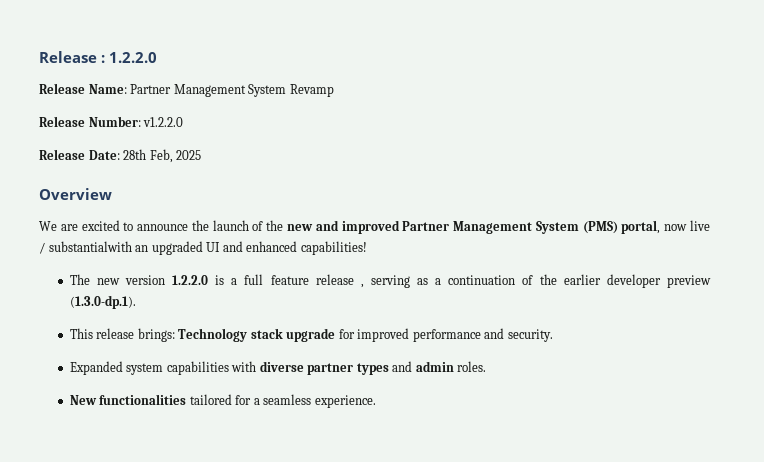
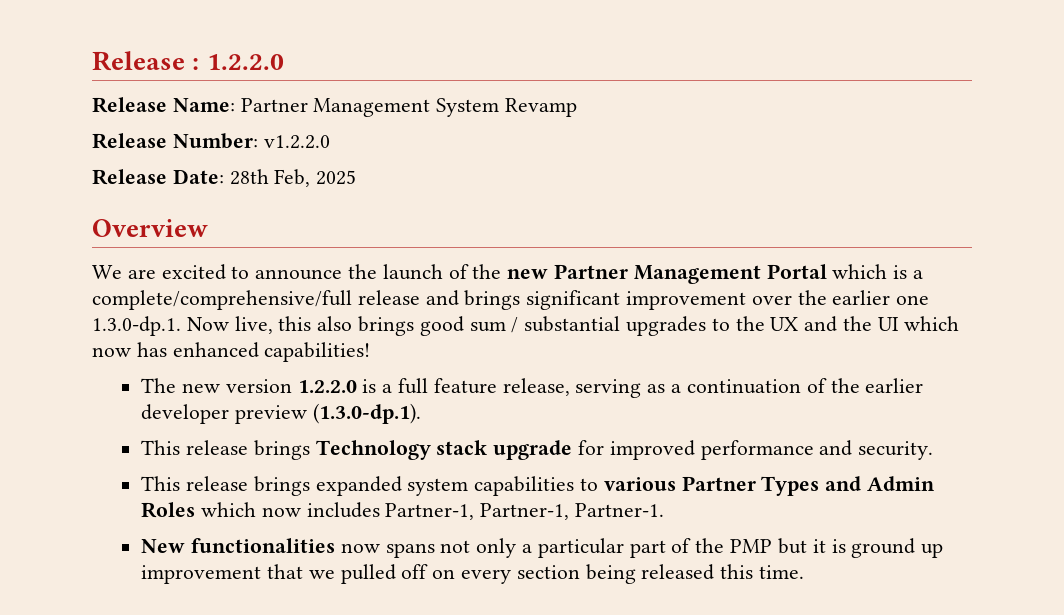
- We are excited to announce the launch of the new and improved Partner Management System (PMS) portal, now live / substantialwith an upgraded UI and enhanced capabilities!
+ We are excited to announce the launch of the new Partner Management Portal which is a complete/comprehensive/full release and brings significant improvement over the earlier one 1.3.0-dp.1. Now live, this also brings good sum / substantial upgrades to the UX and the UI which now has enhanced capabilities!
- The new version 1.2.2.0 is a full feature release , serving as a continuation of the earlier developer preview (1.3.0-dp.1).
+ The new version 1.2.2.0 is a full feature release, serving as a continuation of the earlier developer preview (1.3.0-dp.1).
- This release brings: Technology stack upgrade for improved performance and security.
+ This release brings Technology stack upgrade for improved performance and security.
- Expanded system capabilities with diverse partner types and admin roles.
- New functionalities tailored for a seamless experience.
+ This release brings expanded system capabilities to various Partner Types and Admin Roles which now includes Partner-1, Partner-1, Partner-1.
+ New functionalities now spans not only a particular part of the PMP but it is ground up improvement that we pulled off on every section being released this time.

